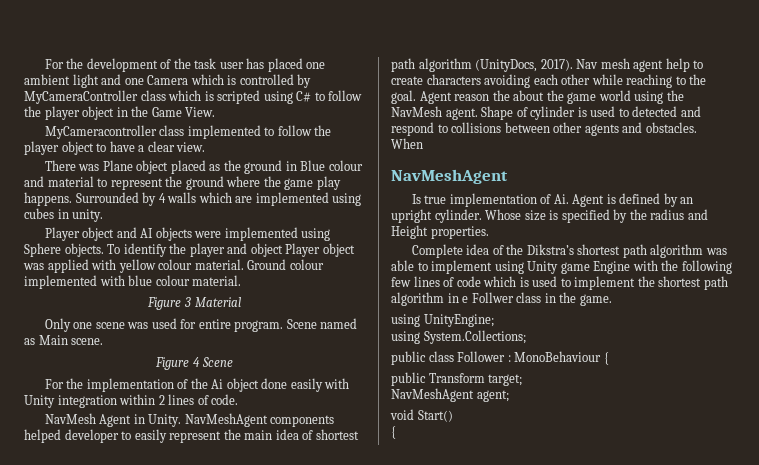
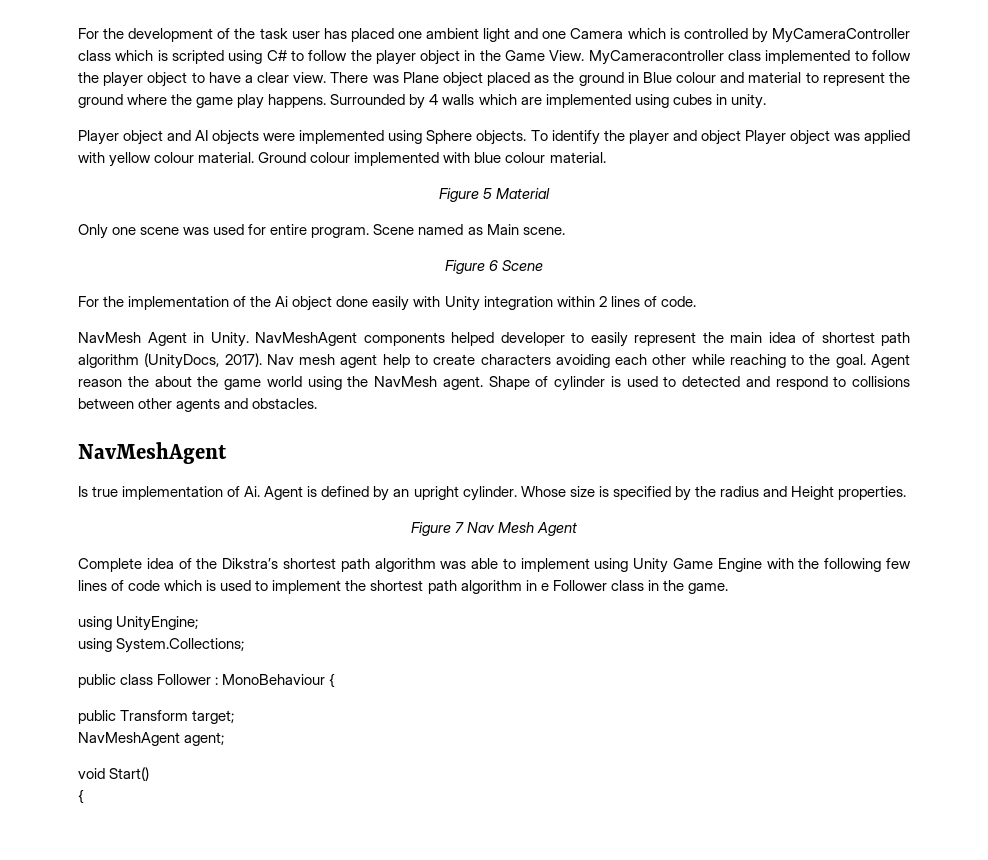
- For the development of the task user has placed one ambient light and one Camera which is controlled by MyCameraController class which is scripted using C# to follow the player object in the Game View.
- MyCameracontroller class implemented to follow the player object to have a clear view.
- There was Plane object placed as the ground in Blue colour and material to represent the ground where the game play happens.
+ For the development of the task user has placed one ambient light and one Camera which is controlled by MyCameraController class which is scripted using C# to follow the player object in the Game View. MyCameracontroller class implemented to follow the player object to have a clear view. There was Plane object placed as the ground in Blue colour and material to represent the ground where the game play happens.
- Figure 3 Material
+ Figure 5 Material
- Figure 4 Scene
+ Figure 6 Scene
- When
+ Figure 7 Nav Mesh Agent
- Complete idea of the Dikstra’s shortest path algorithm was able to implement using Unity game Engine with the following few lines of code which is used to implement the shortest path algorithm in e Follwer class in the game.
+ Complete idea of the Dikstra’s shortest path algorithm was able to implement using Unity Game Engine with the following few lines of code which is used to implement the shortest path algorithm in e Follower class in the game.

